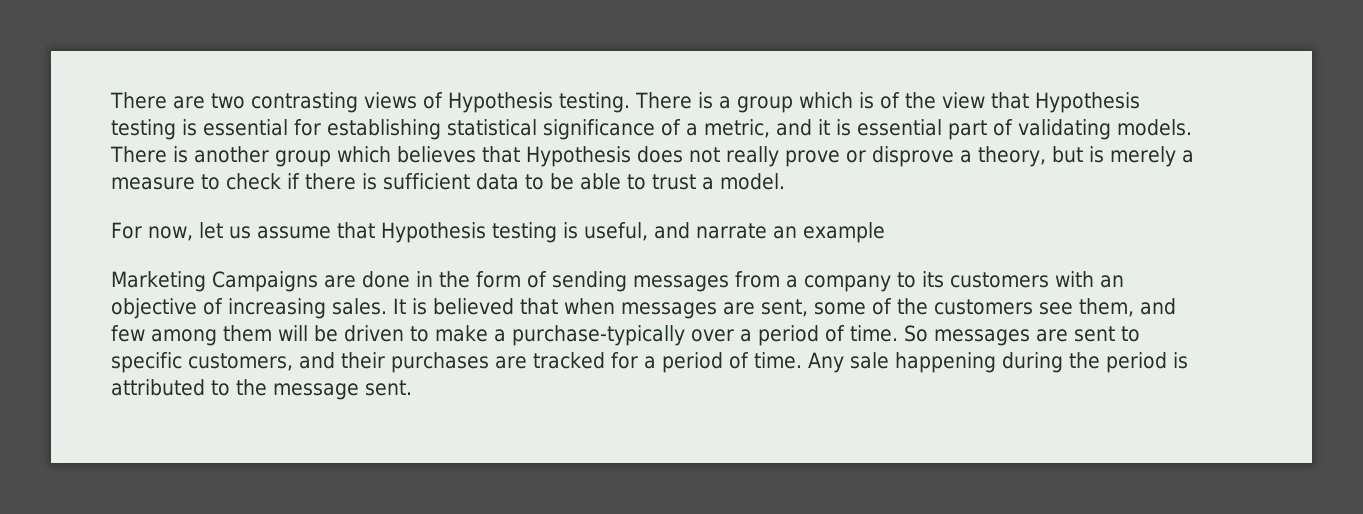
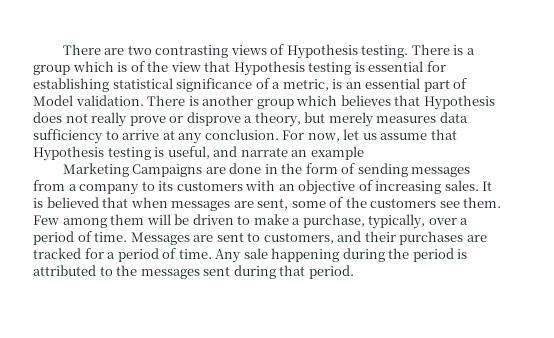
- There is a group which is of the view that Hypothesis testing is essential for establishing statistical significance of a metric, and it is essential part of validating models.
+ There is a group which is of the view that Hypothesis testing is essential for establishing statistical significance of a metric, is an essential part of Model validation.
- There is another group which believes that Hypothesis does not really prove or disprove a theory, but is merely a measure to check if there is sufficient data to be able to trust a model.
- For now, let us assume that Hypothesis testing is useful, and narrate an example
+ There is another group which believes that Hypothesis does not really prove or disprove a theory, but merely measures data sufficiency to arrive at any conclusion. For now, let us assume that Hypothesis testing is useful, and narrate an example
- It is believed that when messages are sent, some of the customers see them, and few among them will be driven to make a purchase-typically over a period of time.
+ It is believed that when messages are sent, some of the customers see them. Few among them will be driven to make a purchase, typically, over a period of time.
- So messages are sent to specific customers, and their purchases are tracked for a period of time.
+ Messages are sent to customers, and their purchases are tracked for a period of time.
- Any sale happening during the period is attributed to the message sent.
+ Any sale happening during the period is attributed to the messages sent during that period.

